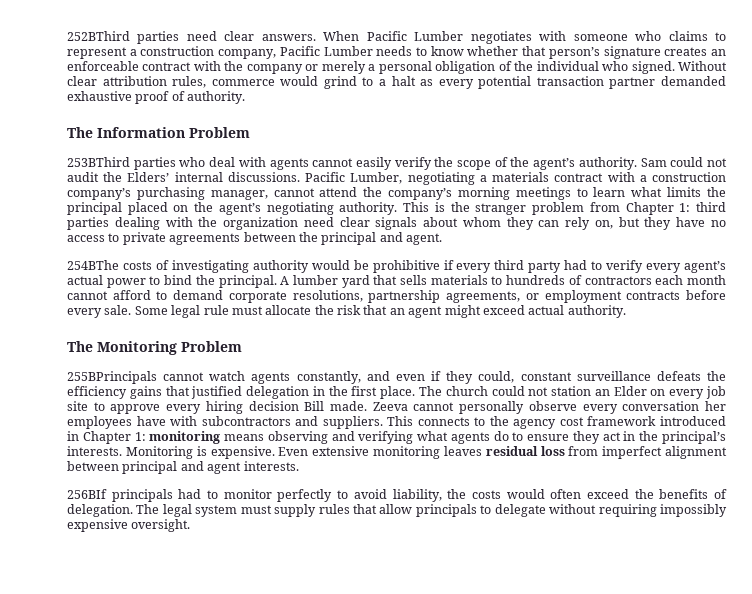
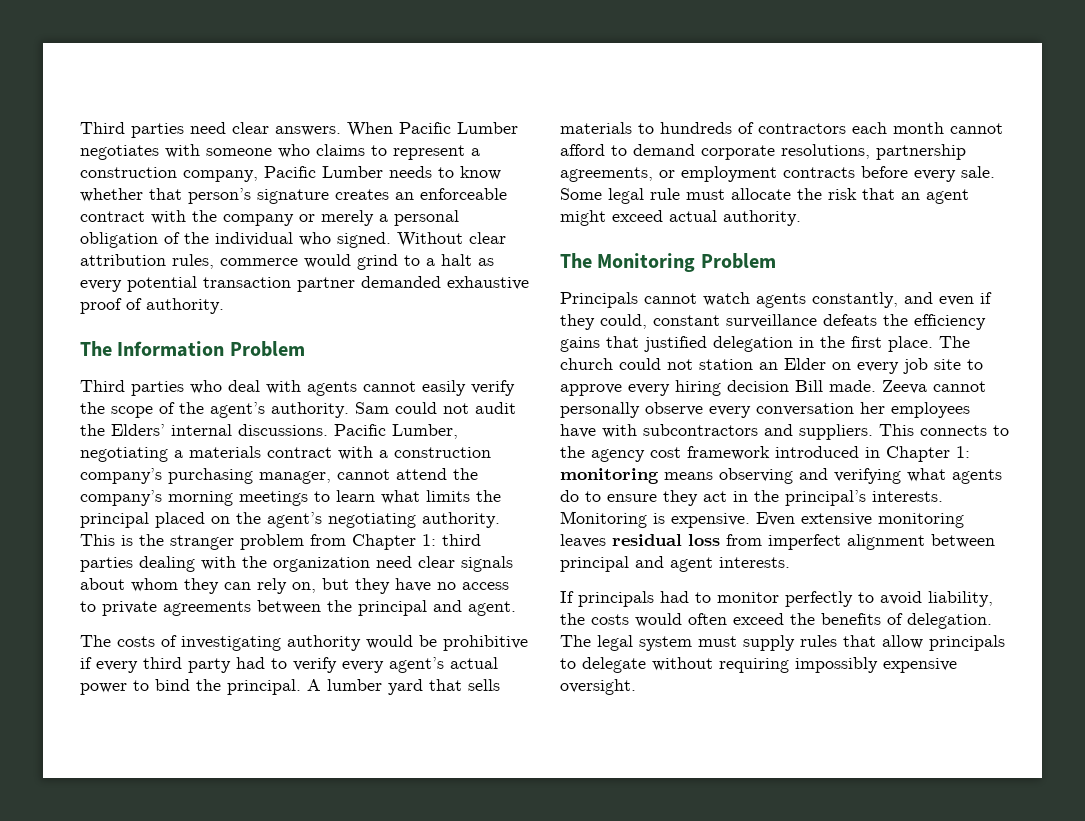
- 252BThird parties need clear answers.
+ Third parties need clear answers.
- 253BThird parties who deal with agents cannot easily verify the scope of the agent’s authority.
+ Third parties who deal with agents cannot easily verify the scope of the agent’s authority.
- 254BThe costs of investigating authority would be prohibitive if every third party had to verify every agent’s actual power to bind the principal.
+ The costs of investigating authority would be prohibitive if every third party had to verify every agent’s actual power to bind the principal.
- 255BPrincipals cannot watch agents constantly, and even if they could, constant surveillance defeats the efficiency gains that justified delegation in the first place.
+ Principals cannot watch agents constantly, and even if they could, constant surveillance defeats the efficiency gains that justified delegation in the first place.
- 256BIf principals had to monitor perfectly to avoid liability, the costs would often exceed the benefits of delegation.
+ If principals had to monitor perfectly to avoid liability, the costs would often exceed the benefits of delegation.

